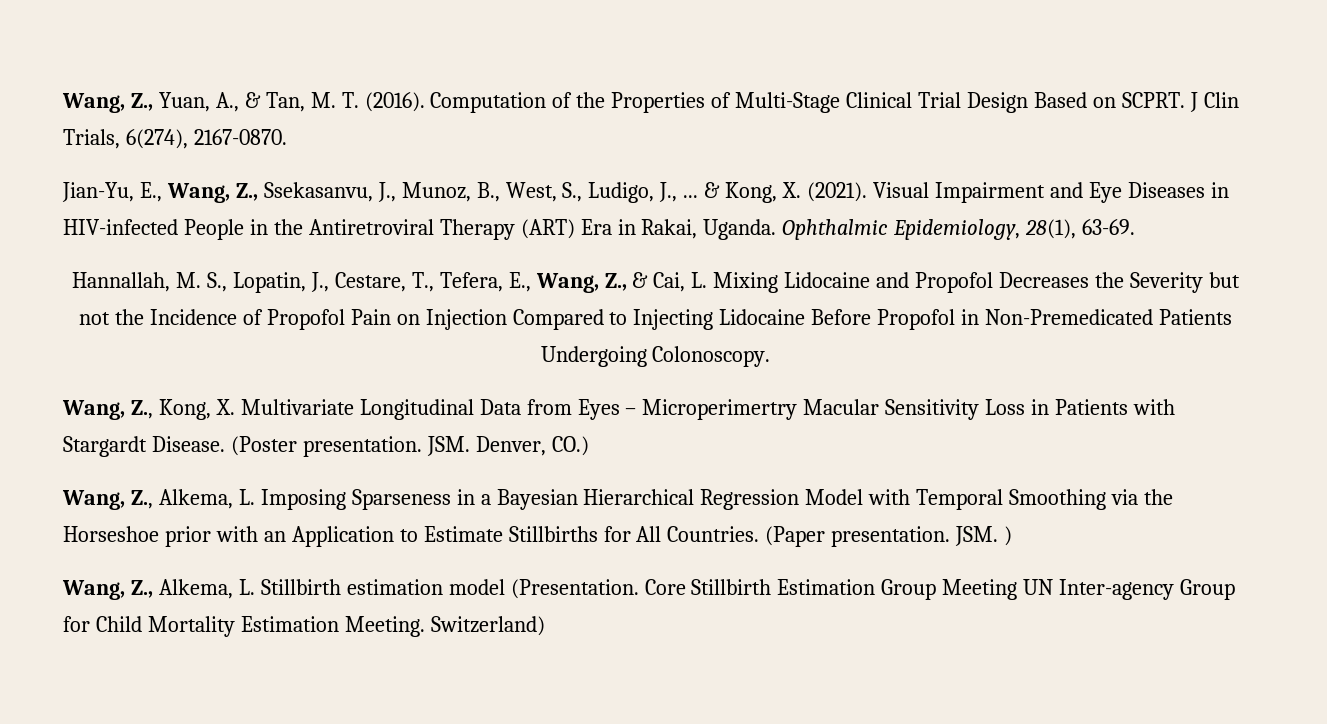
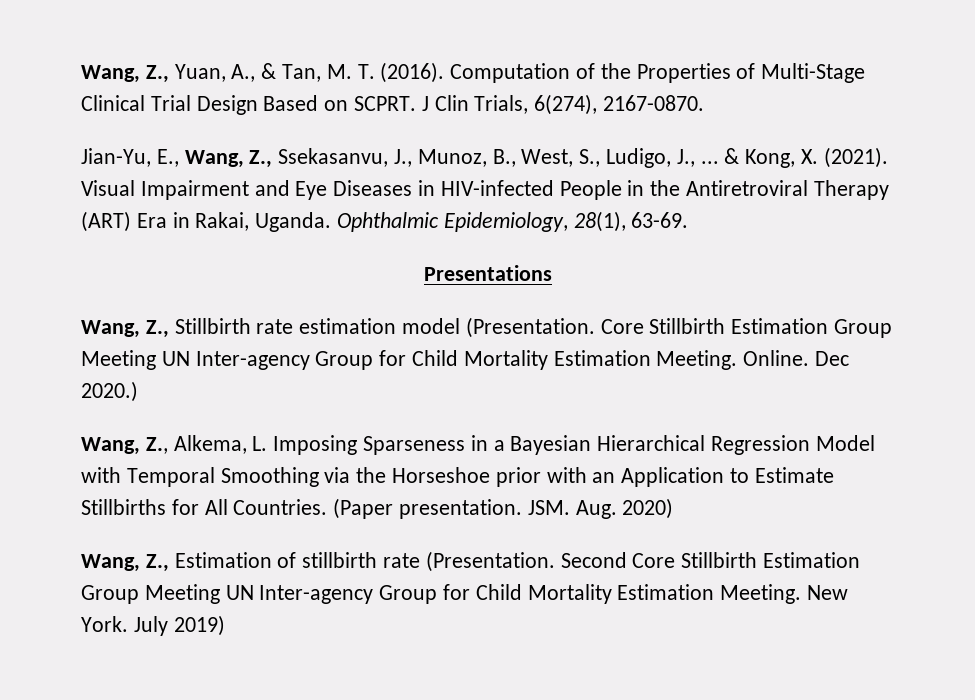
- Hannallah, M. S., Lopatin, J., Cestare, T., Tefera, E., Wang, Z., & Cai, L. Mixing Lidocaine and Propofol Decreases the Severity but not the Incidence of Propofol Pain on Injection Compared to Injecting Lidocaine Before Propofol in Non-Premedicated Patients Undergoing Colonoscopy.
- Wang, Z., Kong, X. Multivariate Longitudinal Data from Eyes – Microperimertry Macular Sensitivity Loss in Patients with Stargardt Disease. (Poster presentation. JSM. Denver, CO.)
+ Presentations
+ Wang, Z., Stillbirth rate estimation model (Presentation. Core Stillbirth Estimation Group Meeting UN Inter-agency Group for Child Mortality Estimation Meeting. Online. Dec 2020.)
- JSM. )
- Wang, Z., Alkema, L. Stillbirth estimation model (Presentation. Core Stillbirth Estimation Group Meeting UN Inter-agency Group for Child Mortality Estimation Meeting.
+ JSM. Aug. 2020)
+ Wang, Z., Estimation of stillbirth rate (Presentation. Second Core Stillbirth Estimation Group Meeting UN Inter-agency Group for Child Mortality Estimation Meeting.
- Switzerland)
+ New York. July 2019)

